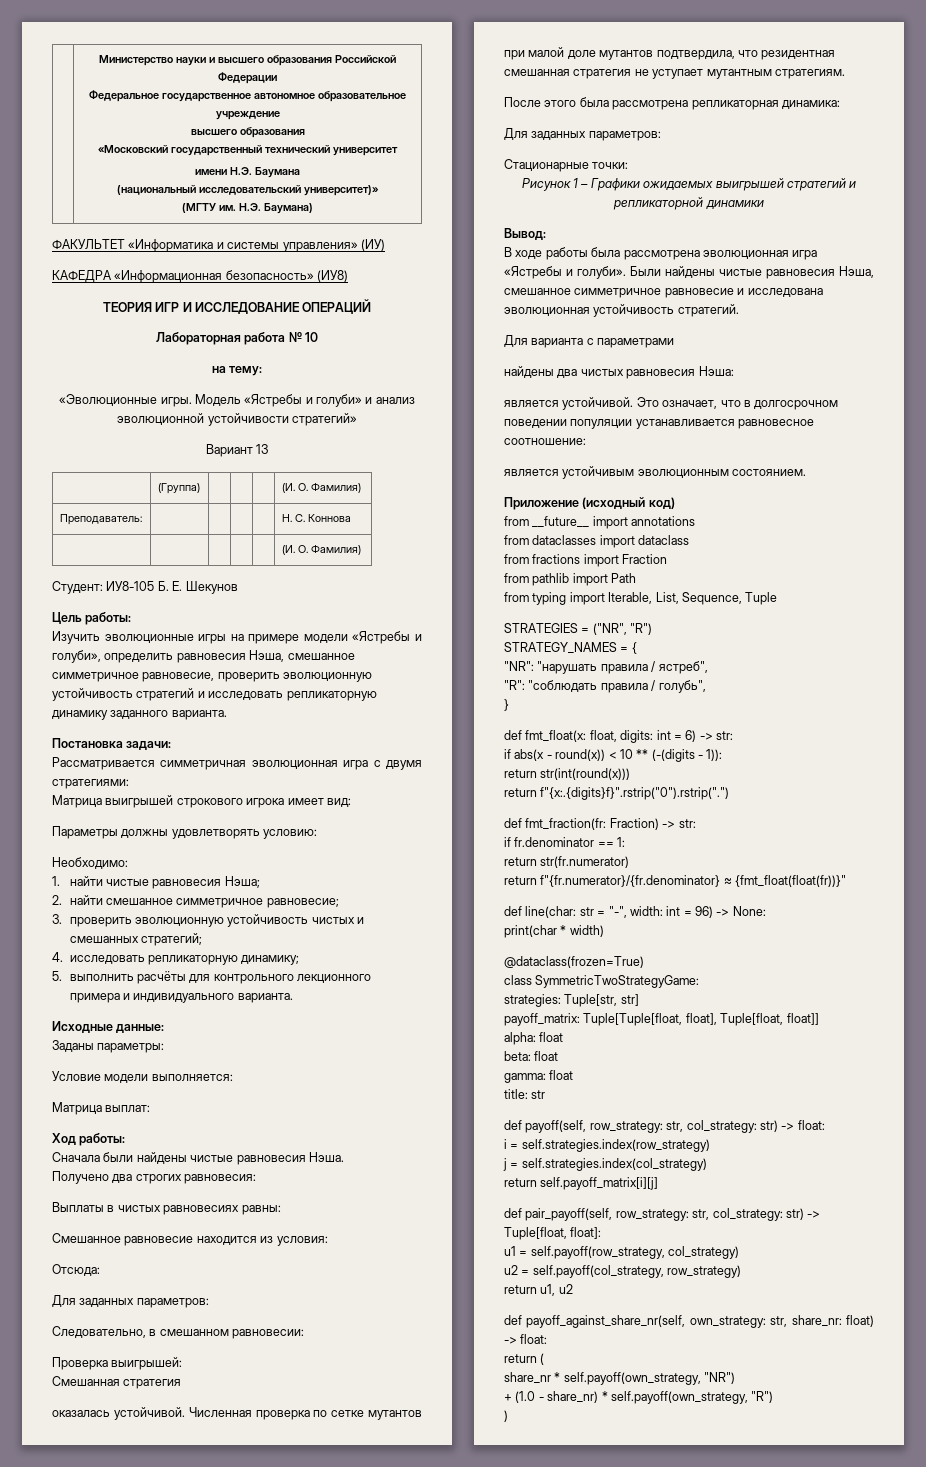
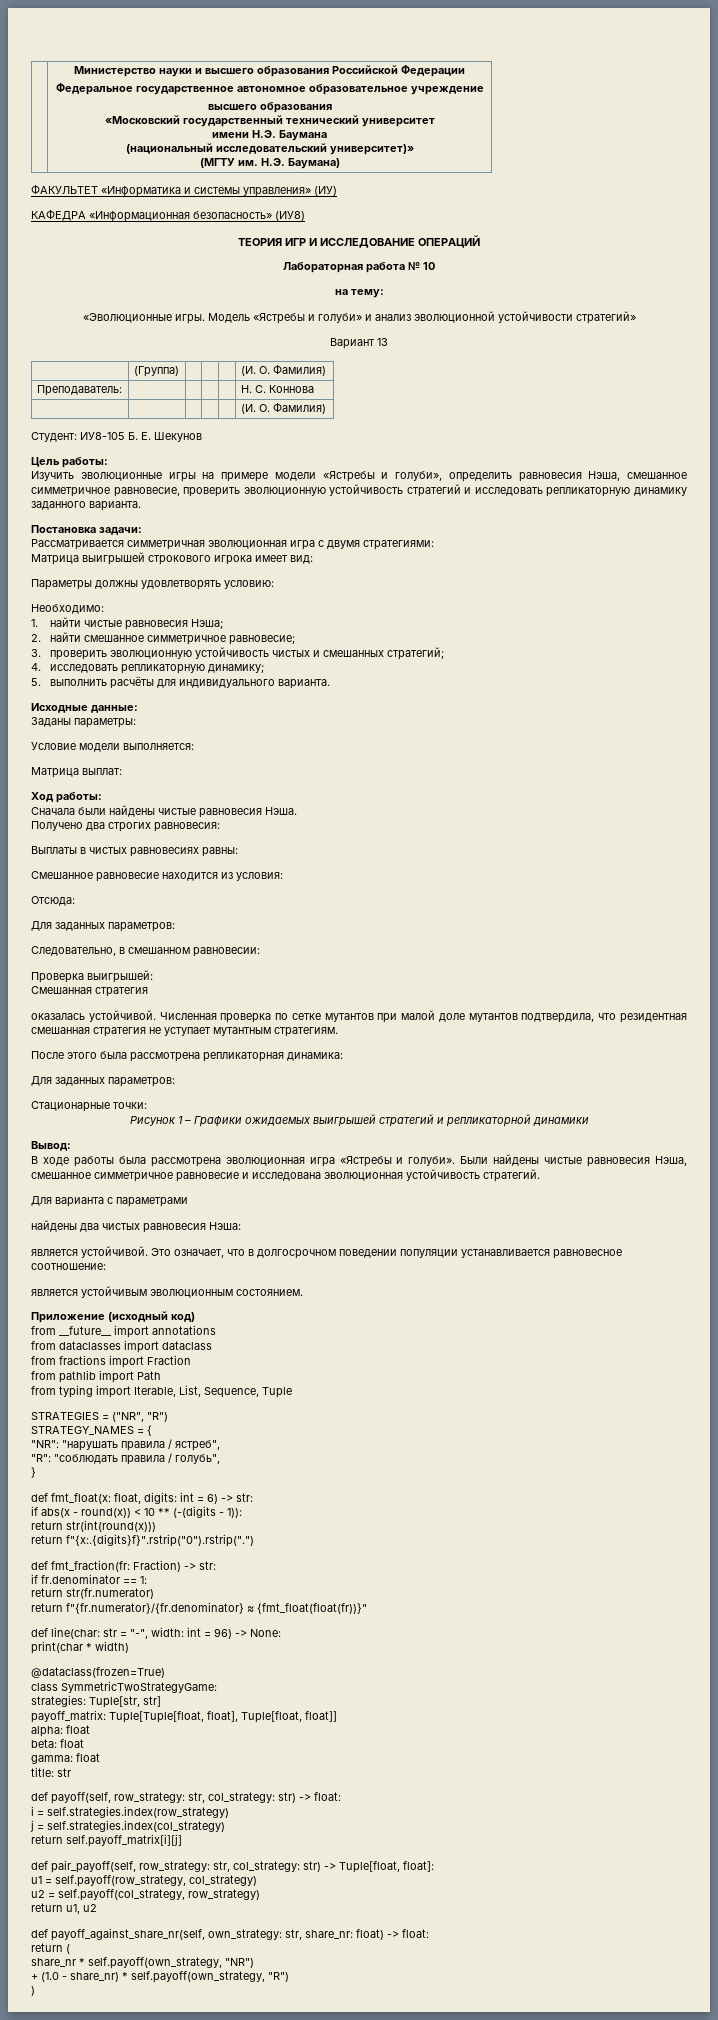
- 5. выполнить расчёты для контрольного лекционного примера и индивидуального варианта.
+ 5. выполнить расчёты для индивидуального варианта.

